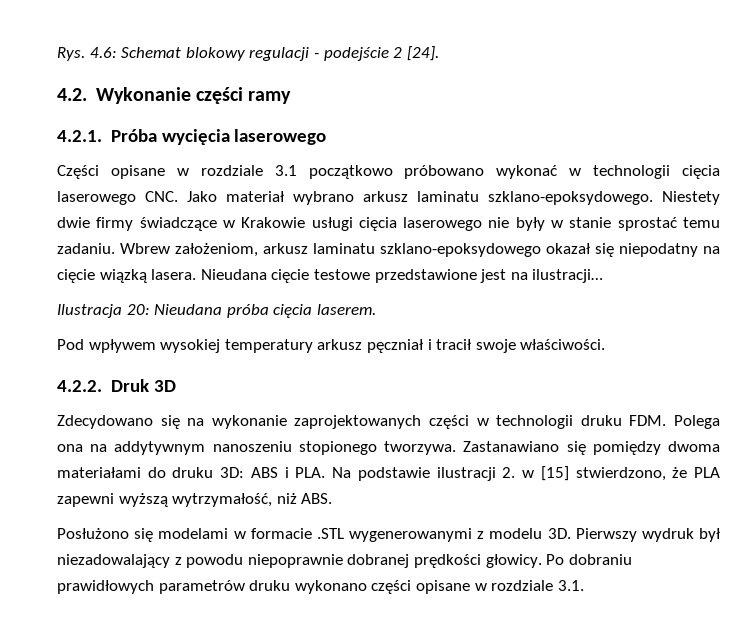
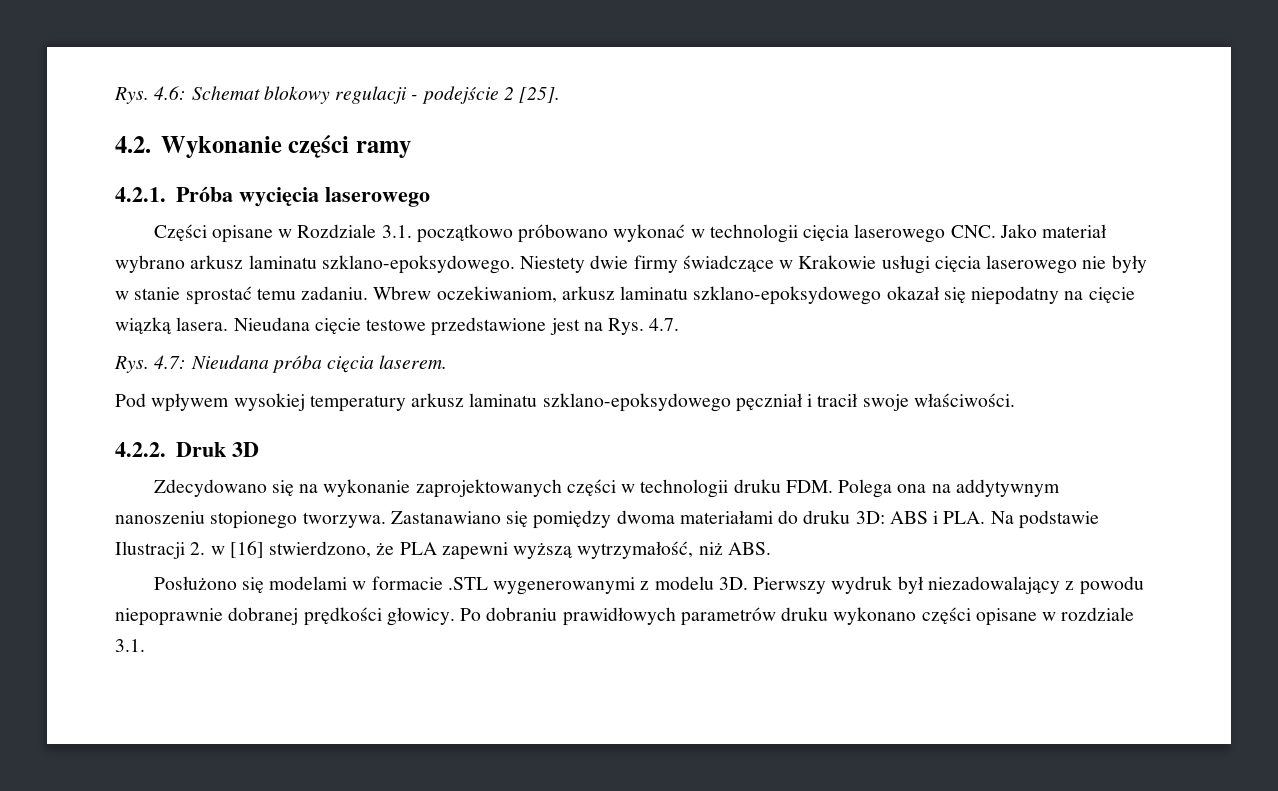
- Rys. 4.6: Schemat blokowy regulacji - podejście 2 [24].
+ Rys. 4.6: Schemat blokowy regulacji - podejście 2 [25].
- Części opisane w rozdziale 3.1 początkowo próbowano wykonać w technologii cięcia laserowego CNC. Jako materiał wybrano arkusz laminatu szklano-epoksydowego.
+ Części opisane w Rozdziale 3.1. początkowo próbowano wykonać w technologii cięcia laserowego CNC. Jako materiał wybrano arkusz laminatu szklano-epoksydowego.
- Wbrew założeniom, arkusz laminatu szklano-epoksydowego okazał się niepodatny na cięcie wiązką lasera.
+ Wbrew oczekiwaniom, arkusz laminatu szklano-epoksydowego okazał się niepodatny na cięcie wiązką lasera.
- Nieudana cięcie testowe przedstawione jest na ilustracji…
- Ilustracja 20: Nieudana próba cięcia laserem.
+ Nieudana cięcie testowe przedstawione jest na Rys. 4.7.
+ Rys. 4.7: Nieudana próba cięcia laserem.
- Pod wpływem wysokiej temperatury arkusz pęczniał i tracił swoje właściwości.
+ Pod wpływem wysokiej temperatury arkusz laminatu szklano-epoksydowego pęczniał i tracił swoje właściwości.
- Zastanawiano się pomiędzy dwoma materiałami do druku 3D: ABS i PLA. Na podstawie ilustracji 2. w [15] stwierdzono, że PLA zapewni wyższą wytrzymałość, niż ABS.
+ Zastanawiano się pomiędzy dwoma materiałami do druku 3D: ABS i PLA. Na podstawie Ilustracji 2. w [16] stwierdzono, że PLA zapewni wyższą wytrzymałość, niż ABS.

